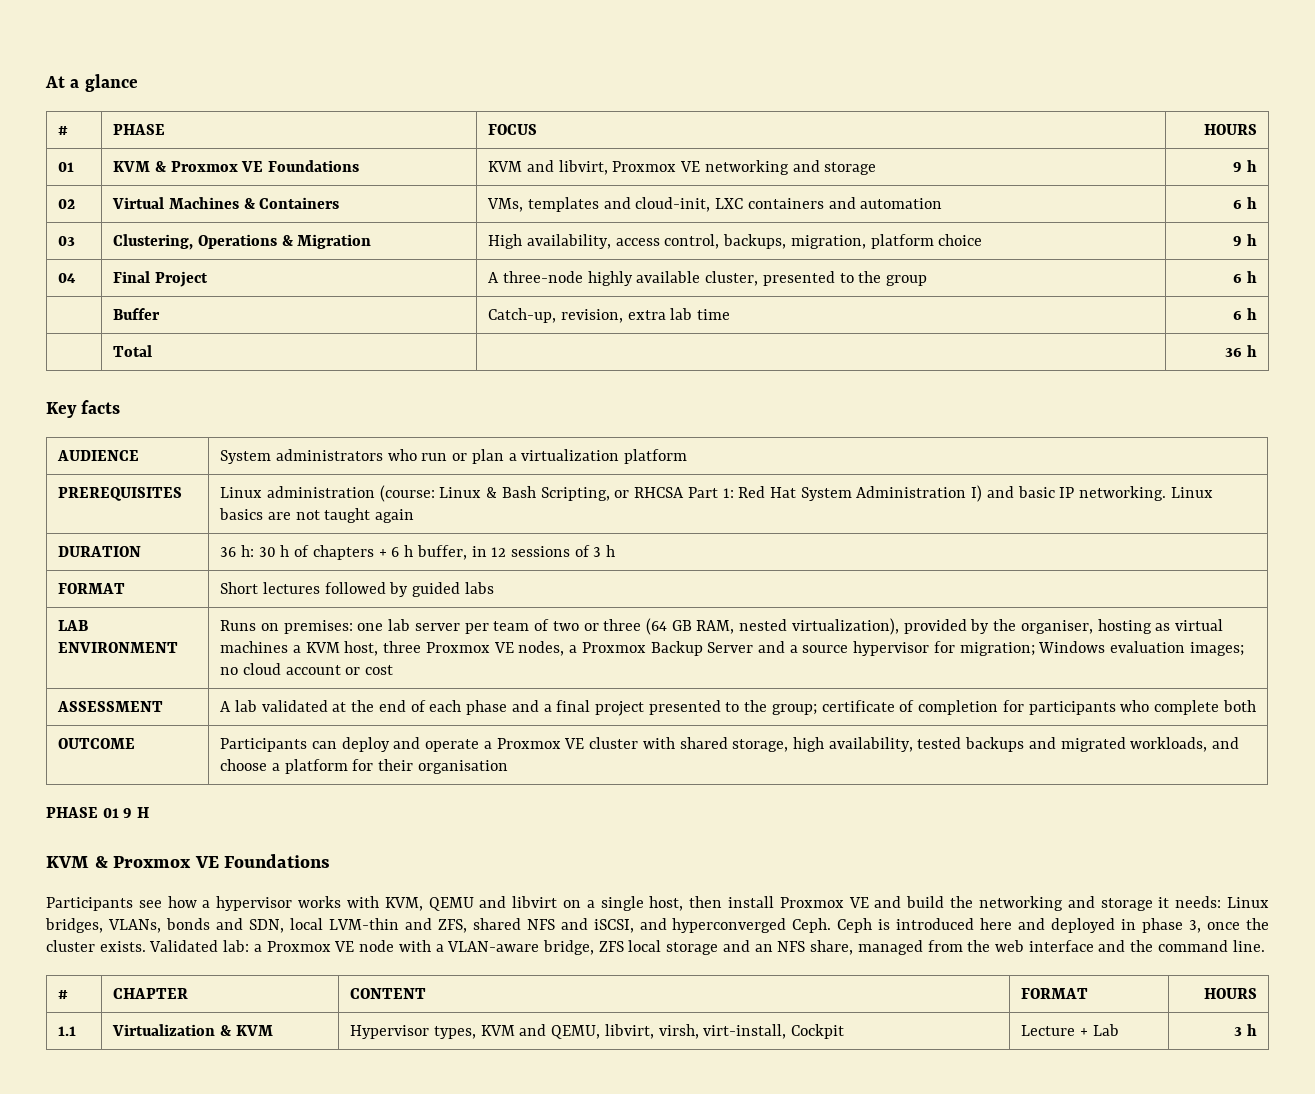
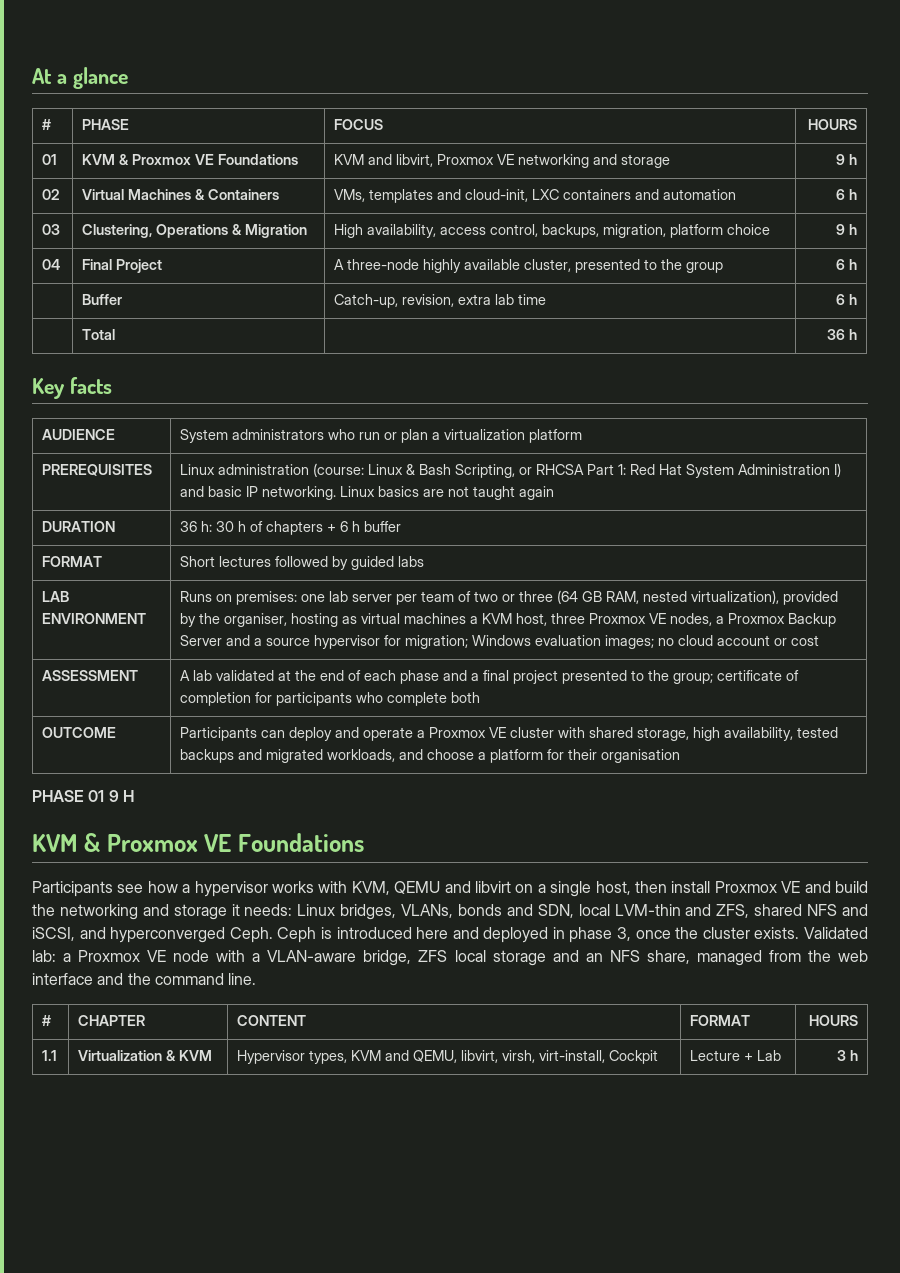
- DURATION | 36 h: 30 h of chapters + 6 h buffer, in 12 sessions of 3 h
+ DURATION | 36 h: 30 h of chapters + 6 h buffer

